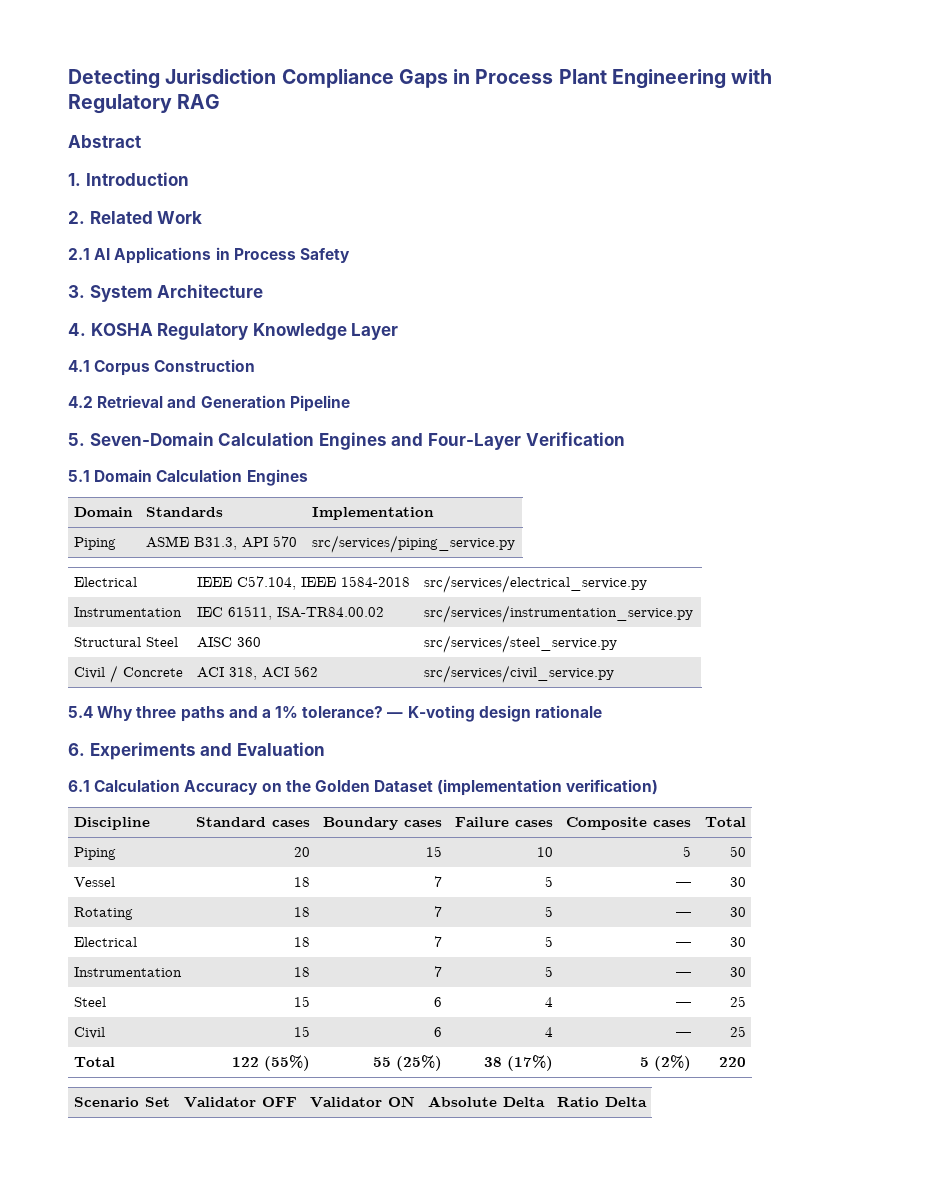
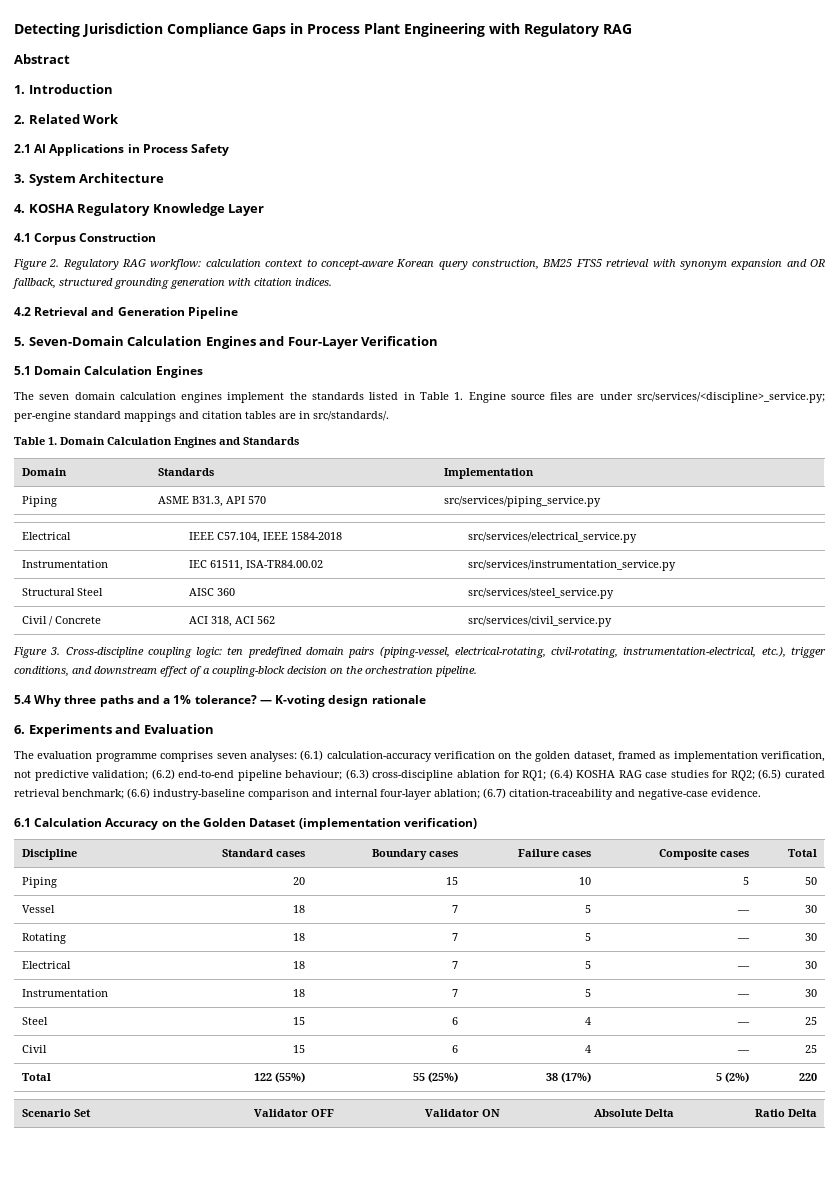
+ Figure 2. Regulatory RAG workflow: calculation context to concept-aware Korean query construction, BM25 FTS5 retrieval with synonym expansion and OR fallback, structured grounding generation with citation indices.
+ The seven domain calculation engines implement the standards listed in Table 1. Engine source files are under src/services/<discipline>_service.py; per-engine standard mappings and citation tables are in src/standards/.
+ Table 1. Domain Calculation Engines and Standards
+ Figure 3. Cross-discipline coupling logic: ten predefined domain pairs (piping-vessel, electrical-rotating, civil-rotating, instrumentation-electrical, etc.), trigger conditions, and downstream effect of a coupling-block decision on the orchestration pipeline.
+ The evaluation programme comprises seven analyses: (6.1) calculation-accuracy verification on the golden dataset, framed as implementation verification, not predictive validation; (6.2) end-to-end pipeline behaviour; (6.3) cross-discipline ablation for RQ1; (6.4) KOSHA RAG case studies for RQ2; (6.5) curated retrieval benchmark; (6.6) industry-baseline comparison and internal four-layer ablation; (6.7) citation-traceability and negative-case evidence.

